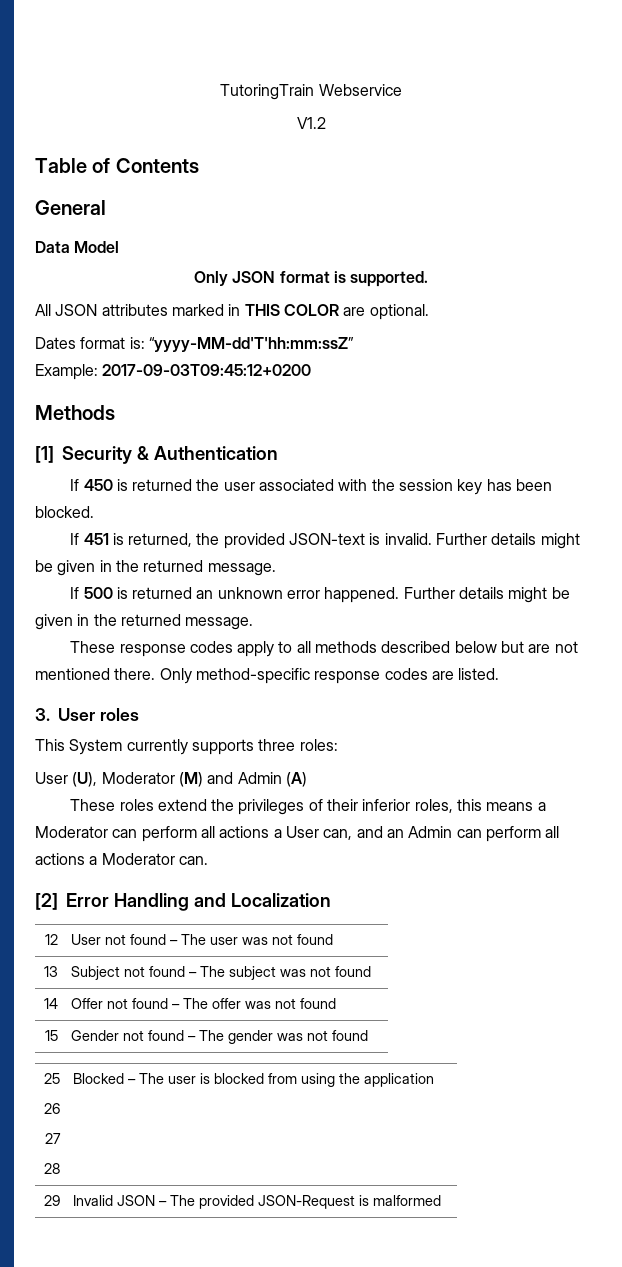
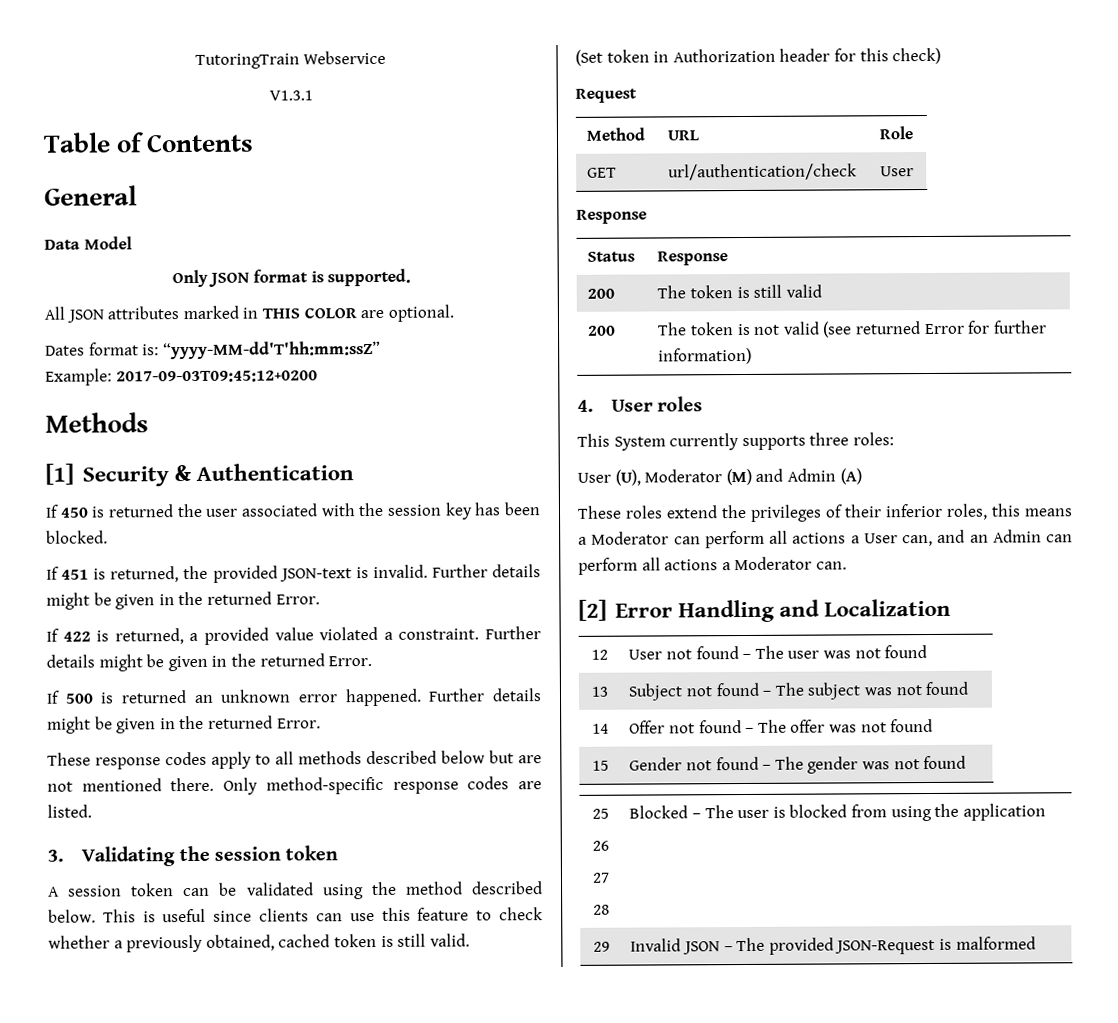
- V1.2
+ V1.3.1
- If 451 is returned, the provided JSON-text is invalid. Further details might be given in the returned message.
+ If 451 is returned, the provided JSON-text is invalid. Further details might be given in the returned Error.
+ If 422 is returned, a provided value violated a constraint. Further details might be given in the returned Error.
- If 500 is returned an unknown error happened. Further details might be given in the returned message.
+ If 500 is returned an unknown error happened. Further details might be given in the returned Error.
- 3. User roles
+ 3. Validating the session token
+ A session token can be validated using the method described below. This is useful since clients can use this feature to check whether a previously obtained, cached token is still valid.
+ (Set token in Authorization header for this check)
+ Request
+ Method | URL | Role
+ GET | url/authentication/check | User
+ Response
+ Status | Response
+ 200 | The token is still valid
+ 200 | The token is not valid (see returned Error for further information)
+ 4. User roles

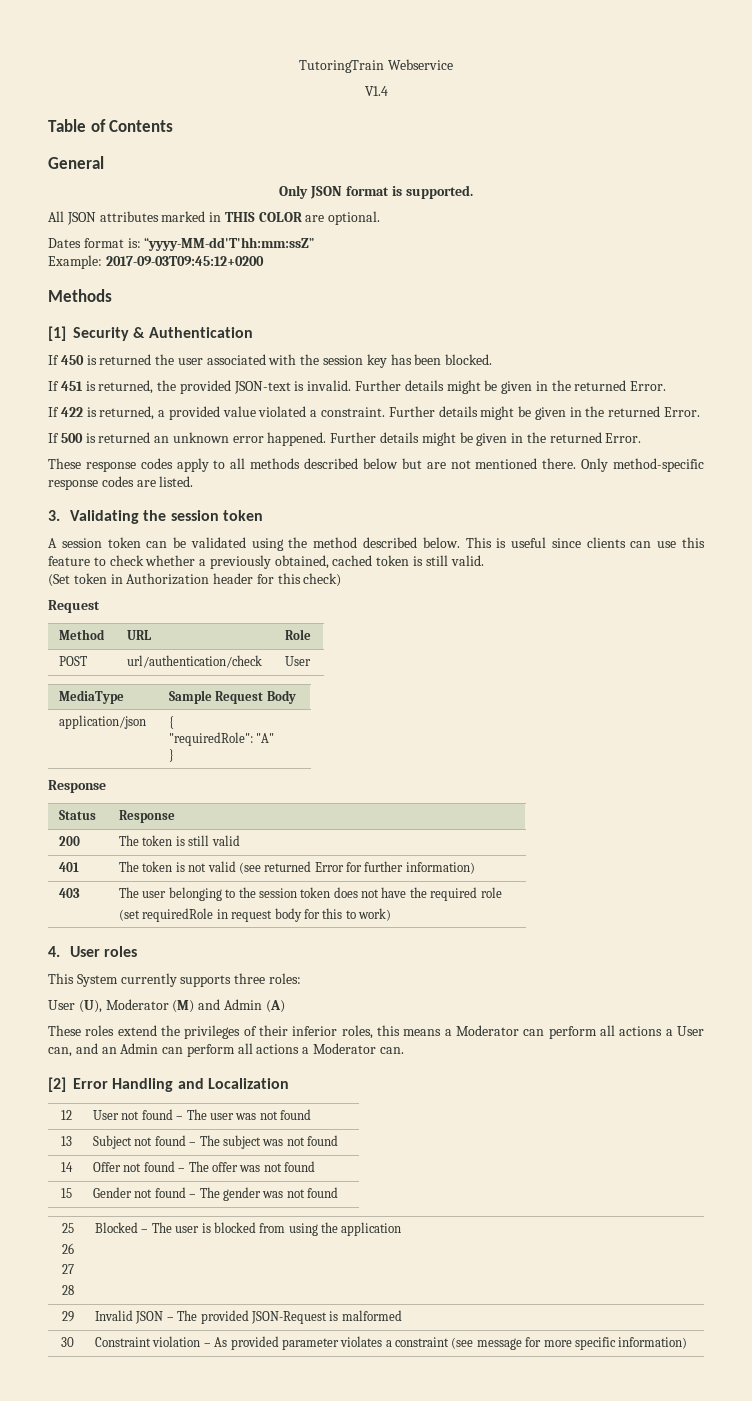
- V1.3.1
+ V1.4
- Data Model
- GET | url/authentication/check | User
+ POST | url/authentication/check | User
+ MediaType | Sample Request Body
+ application/json | {
+ "requiredRole": "A"
+ }
- 200 | The token is not valid (see returned Error for further information)
+ 401 | The token is not valid (see returned Error for further information)
+ 403 | The user belonging to the session token does not have the required role
+ (set requiredRole in request body for this to work)
+ 30 | Constraint violation – As provided parameter violates a constraint (see message for more specific information)

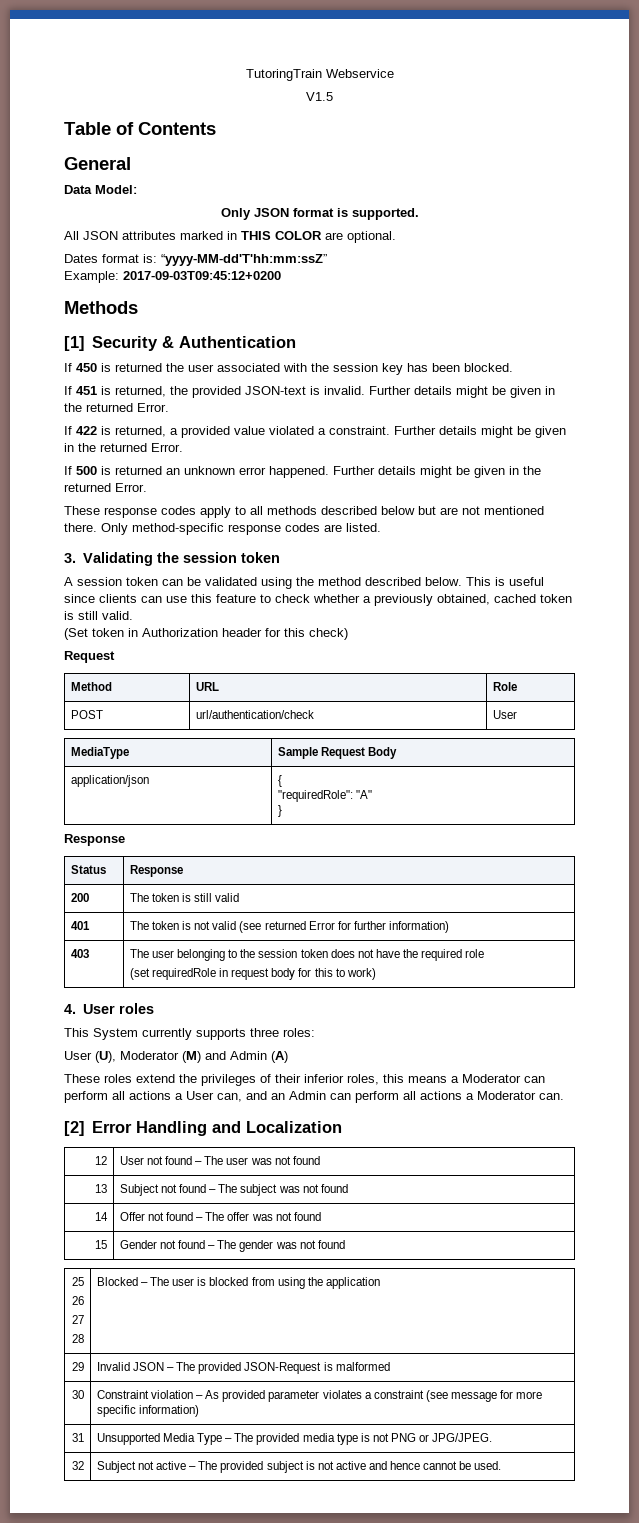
- V1.4
+ V1.5
+ Data Model:
+ 31 | Unsupported Media Type – The provided media type is not PNG or JPG/JPEG.
+ 32 | Subject not active – The provided subject is not active and hence cannot be used.

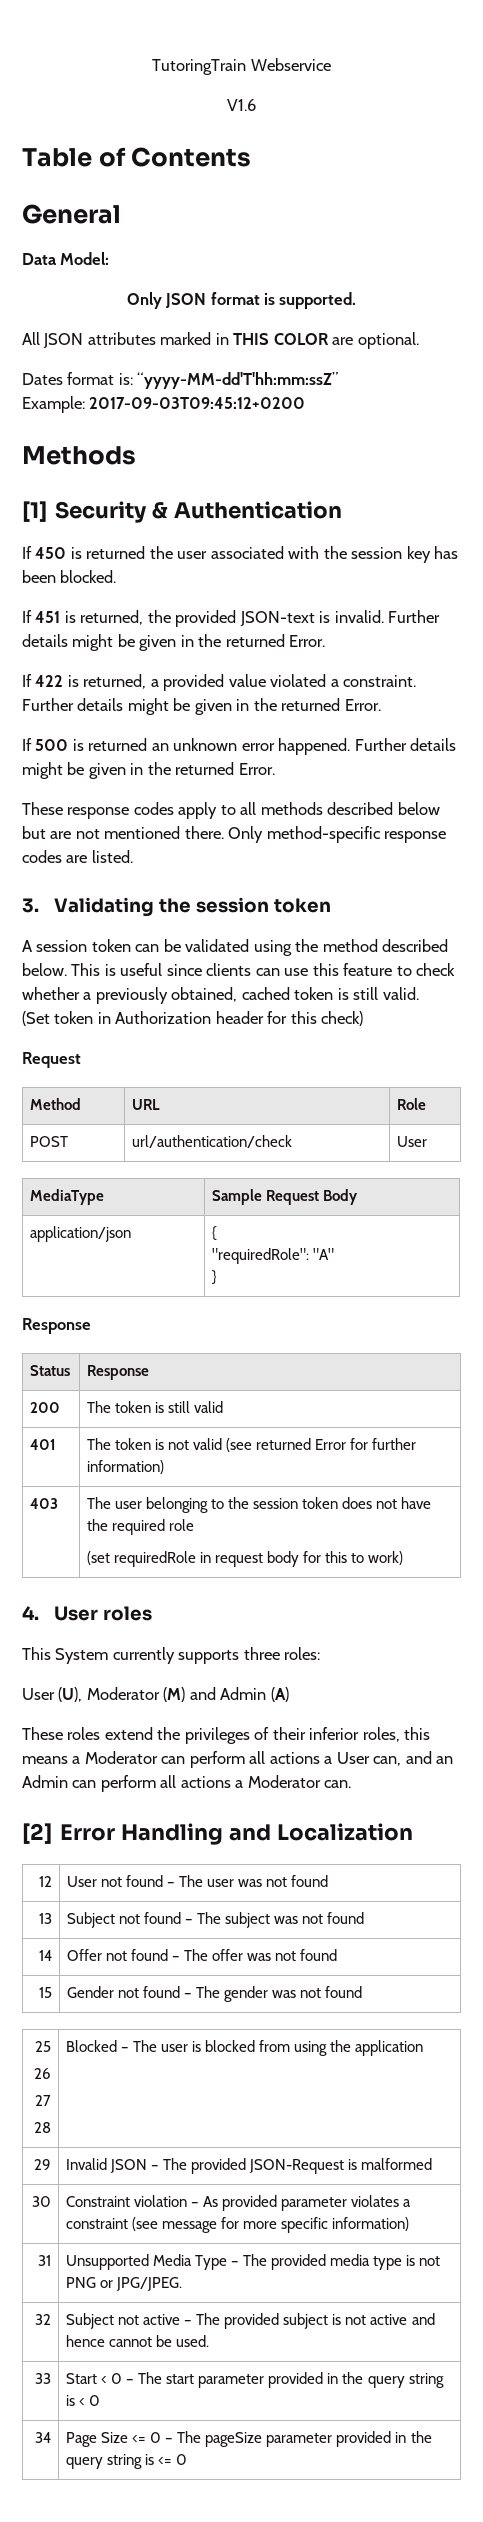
- V1.5
+ V1.6
+ 33 | Start < 0 – The start parameter provided in the query string is < 0
+ 34 | Page Size <= 0 – The pageSize parameter provided in the query string is <= 0

